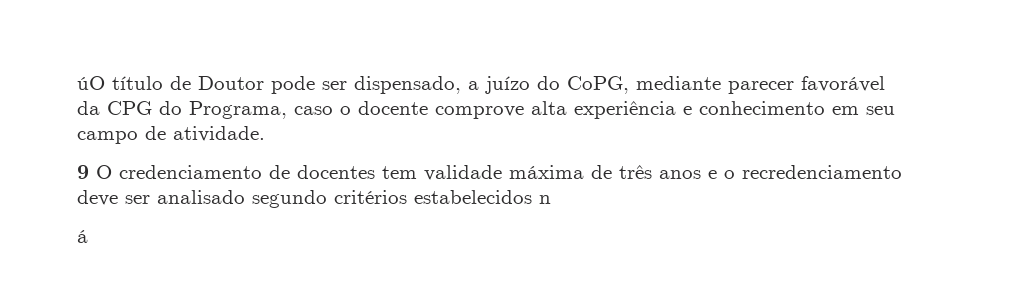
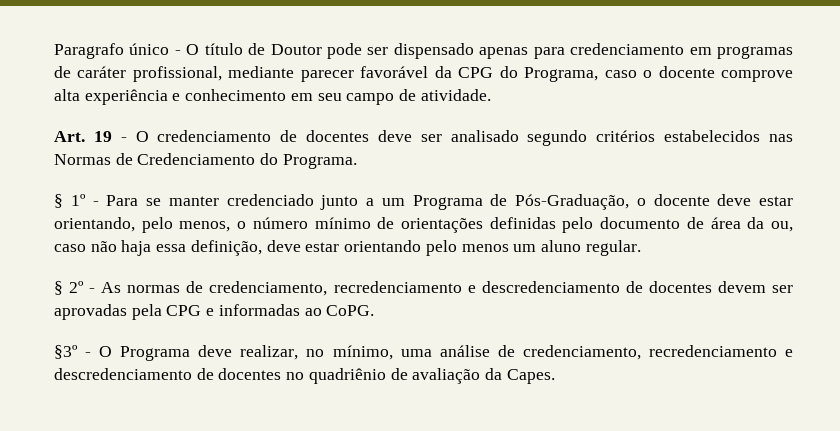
- úO título de Doutor pode ser dispensado, a juízo do CoPG, mediante parecer favorável da CPG do Programa, caso o docente comprove alta experiência e conhecimento em seu campo de atividade.
+ Paragrafo único - O título de Doutor pode ser dispensado apenas para credenciamento em programas de caráter profissional, mediante parecer favorável da CPG do Programa, caso o docente comprove alta experiência e conhecimento em seu campo de atividade.
- 9 O credenciamento de docentes tem validade máxima de três anos e o recredenciamento deve ser analisado segundo critérios estabelecidos n
- á
+ Art. 19 - O credenciamento de docentes deve ser analisado segundo critérios estabelecidos nas Normas de Credenciamento do Programa.
+ § 1º - Para se manter credenciado junto a um Programa de Pós-Graduação, o docente deve estar orientando, pelo menos, o número mínimo de orientações definidas pelo documento de área da ou, caso não haja essa definição, deve estar orientando pelo menos um aluno regular.
+ § 2º - As normas de credenciamento, recredenciamento e descredenciamento de docentes devem ser aprovadas pela CPG e informadas ao CoPG.
+ §3º - O Programa deve realizar, no mínimo, uma análise de credenciamento, recredenciamento e descredenciamento de docentes no quadriênio de avaliação da Capes.

